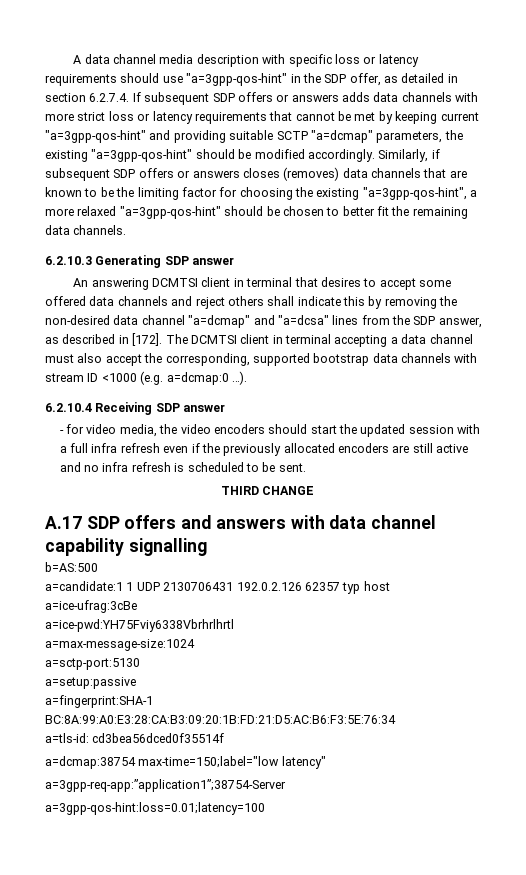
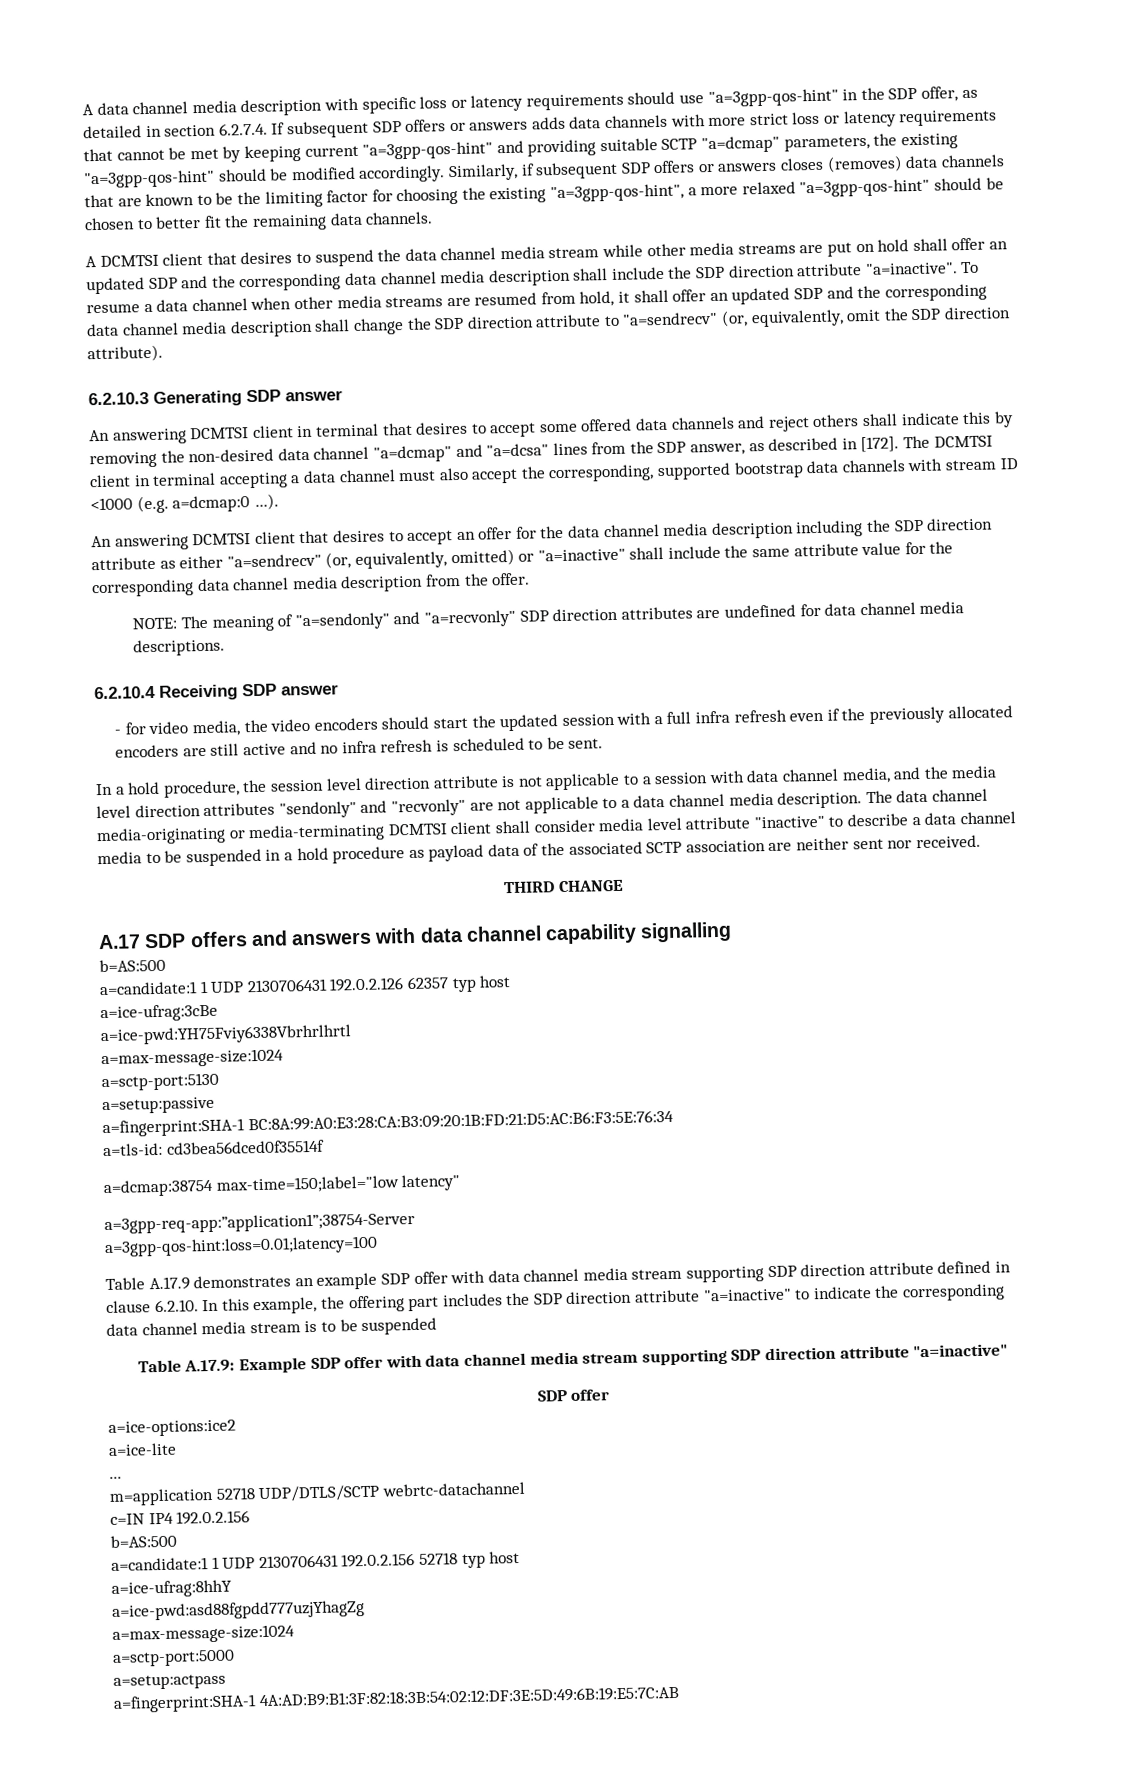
+ A DCMTSI client that desires to suspend the data channel media stream while other media streams are put on hold shall offer an updated SDP and the corresponding data channel media description shall include the SDP direction attribute "a=inactive". To resume a data channel when other media streams are resumed from hold, it shall offer an updated SDP and the corresponding data channel media description shall change the SDP direction attribute to "a=sendrecv" (or, equivalently, omit the SDP direction attribute).
+ An answering DCMTSI client that desires to accept an offer for the data channel media description including the SDP direction attribute as either "a=sendrecv" (or, equivalently, omitted) or "a=inactive" shall include the same attribute value for the corresponding data channel media description from the offer.
+ NOTE: The meaning of "a=sendonly" and "a=recvonly" SDP direction attributes are undefined for data channel media descriptions.
+ In a hold procedure, the session level direction attribute is not applicable to a session with data channel media, and the media level direction attributes "sendonly" and "recvonly" are not applicable to a data channel media description. The data channel media-originating or media-terminating DCMTSI client shall consider media level attribute "inactive" to describe a data channel media to be suspended in a hold procedure as payload data of the associated SCTP association are neither sent nor received.
+ Table A.17.9 demonstrates an example SDP offer with data channel media stream supporting SDP direction attribute defined in clause 6.2.10. In this example, the offering part includes the SDP direction attribute "a=inactive" to indicate the corresponding data channel media stream is to be suspended
+ Table A.17.9: Example SDP offer with data channel media stream supporting SDP direction attribute "a=inactive"
+ SDP offer
+ a=ice-options:ice2
+ a=ice-lite
+ ...
+ m=application 52718 UDP/DTLS/SCTP webrtc-datachannel
+ c=IN IP4 192.0.2.156
+ b=AS:500
+ a=candidate:1 1 UDP 2130706431 192.0.2.156 52718 typ host
+ a=ice-ufrag:8hhY
+ a=ice-pwd:asd88fgpdd777uzjYhagZg
+ a=max-message-size:1024
+ a=sctp-port:5000
+ a=setup:actpass
+ a=fingerprint:SHA-1 4A:AD:B9:B1:3F:82:18:3B:54:02:12:DF:3E:5D:49:6B:19:E5:7C:AB

